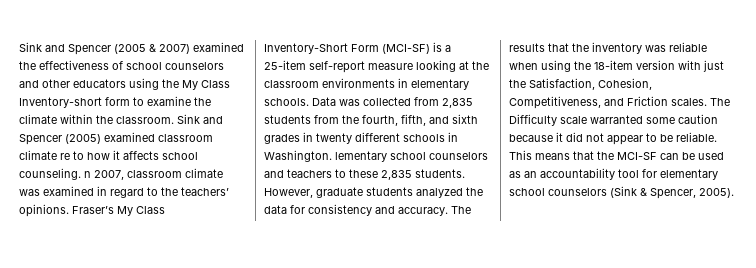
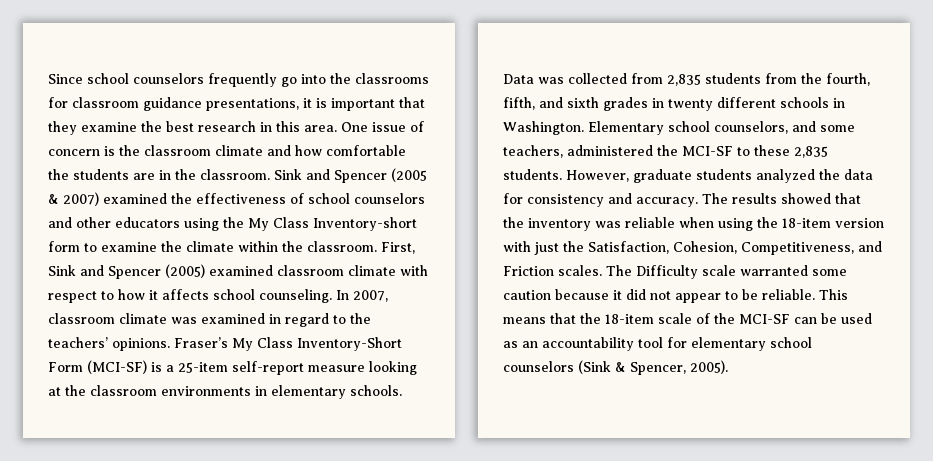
+ Since school counselors frequently go into the classrooms for classroom guidance presentations, it is important that they examine the best research in this area. One issue of concern is the classroom climate and how comfortable the students are in the classroom.
- Sink and Spencer (2005) examined classroom climate re to how it affects school counseling. n 2007, classroom climate was examined in regard to the teachers’ opinions.
+ First, Sink and Spencer (2005) examined classroom climate with respect to how it affects school counseling. In 2007, classroom climate was examined in regard to the teachers’ opinions.
- Data was collected from 2,835 students from the fourth, fifth, and sixth grades in twenty different schools in Washington. lementary school counselors and teachers to these 2,835 students.
+ Data was collected from 2,835 students from the fourth, fifth, and sixth grades in twenty different schools in Washington. Elementary school counselors, and some teachers, administered the MCI-SF to these 2,835 students.
- The results that the inventory was reliable when using the 18-item version with just the Satisfaction, Cohesion, Competitiveness, and Friction scales.
+ The results showed that the inventory was reliable when using the 18-item version with just the Satisfaction, Cohesion, Competitiveness, and Friction scales.
- This means that the MCI-SF can be used as an accountability tool for elementary school counselors (Sink & Spencer, 2005).
+ This means that the 18-item scale of the MCI-SF can be used as an accountability tool for elementary school counselors (Sink & Spencer, 2005).

